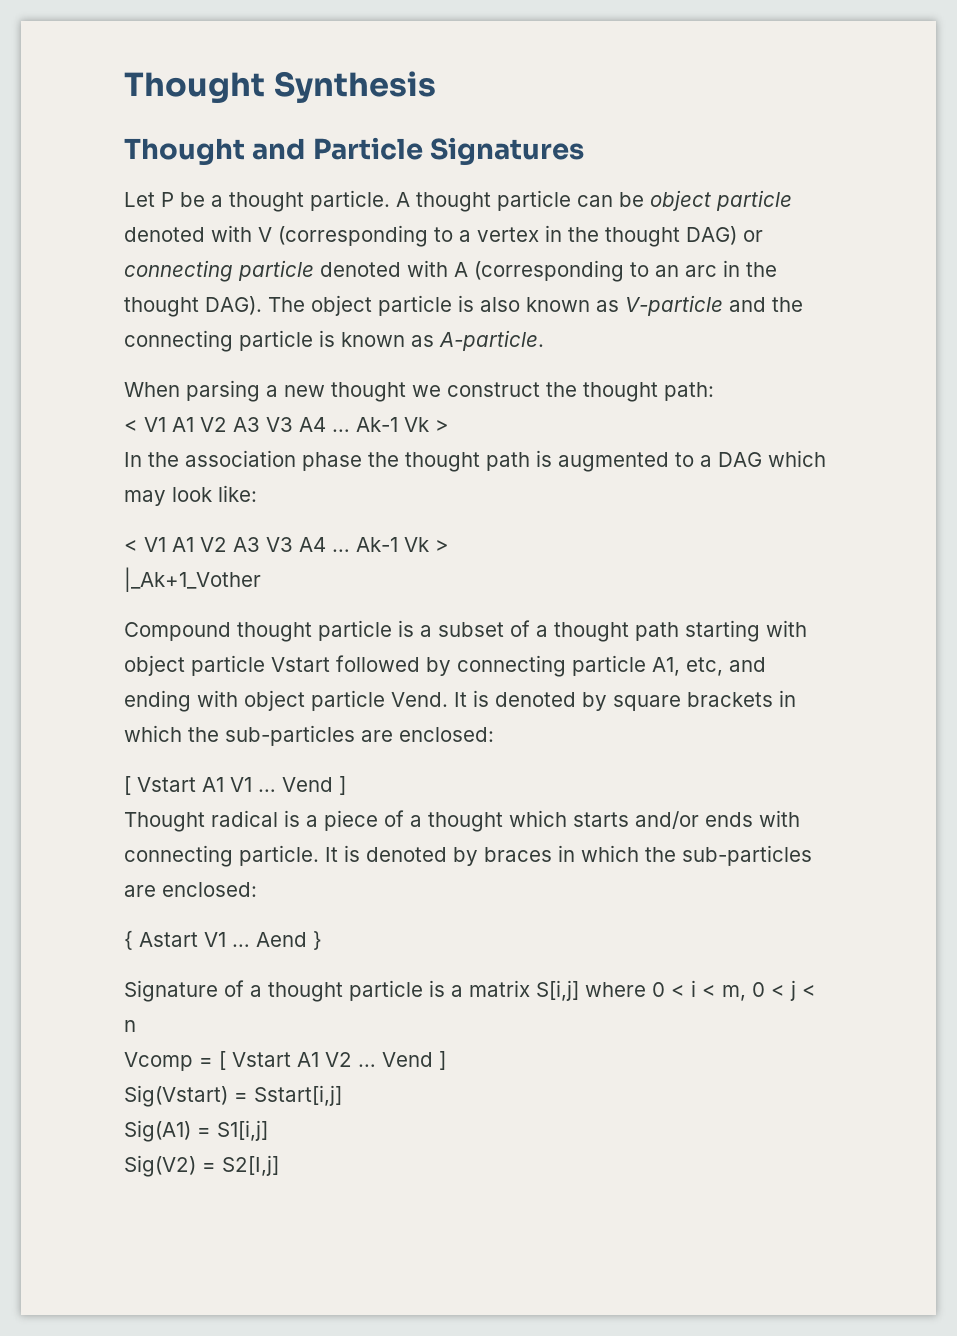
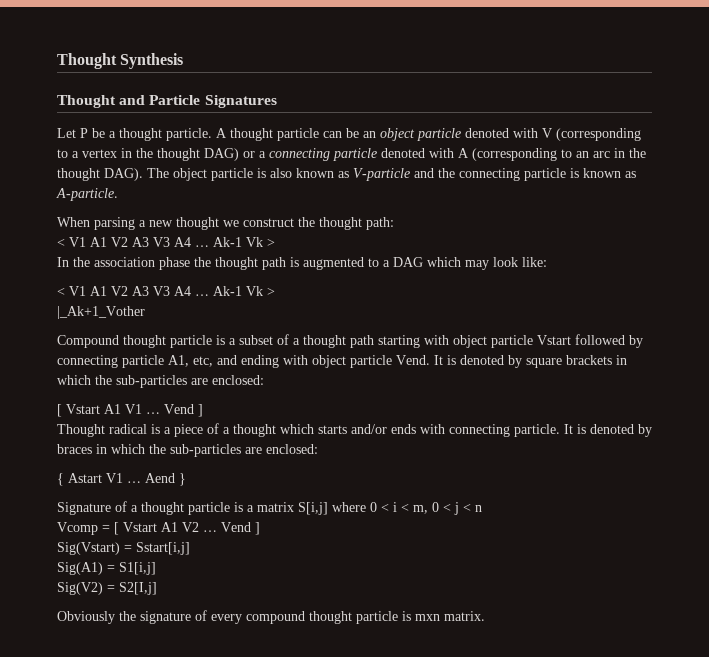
- A thought particle can be object particle denoted with V (corresponding to a vertex in the thought DAG) or connecting particle denoted with A (corresponding to an arc in the thought DAG).
+ A thought particle can be an object particle denoted with V (corresponding to a vertex in the thought DAG) or a connecting particle denoted with A (corresponding to an arc in the thought DAG).
+ Obviously the signature of every compound thought particle is mxn matrix.

